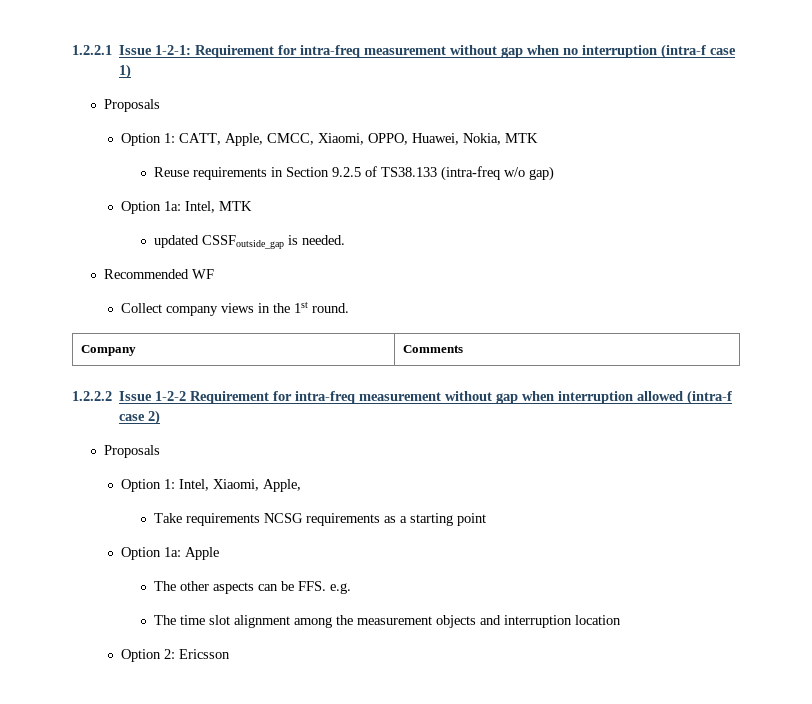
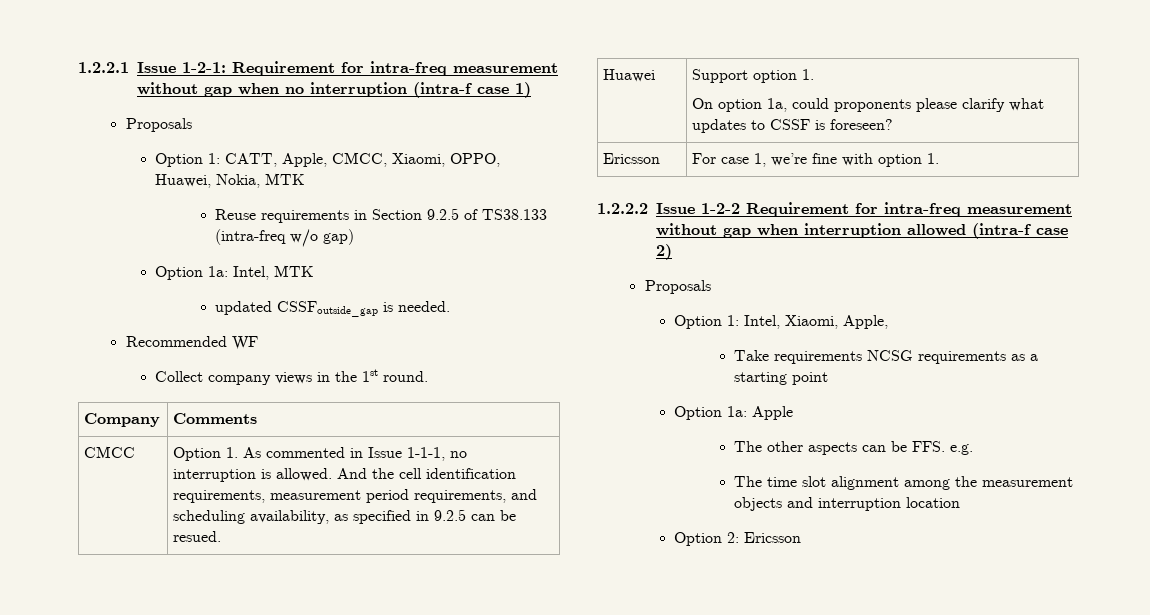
+ CMCC | Option 1. As commented in Issue 1-1-1, no interruption is allowed. And the cell identification requirements, measurement period requirements, and scheduling availability, as specified in 9.2.5 can be resued.
+ Huawei | Support option 1.
+ On option 1a, could proponents please clarify what updates to CSSF is foreseen?
+ Ericsson | For case 1, we’re fine with option 1.

